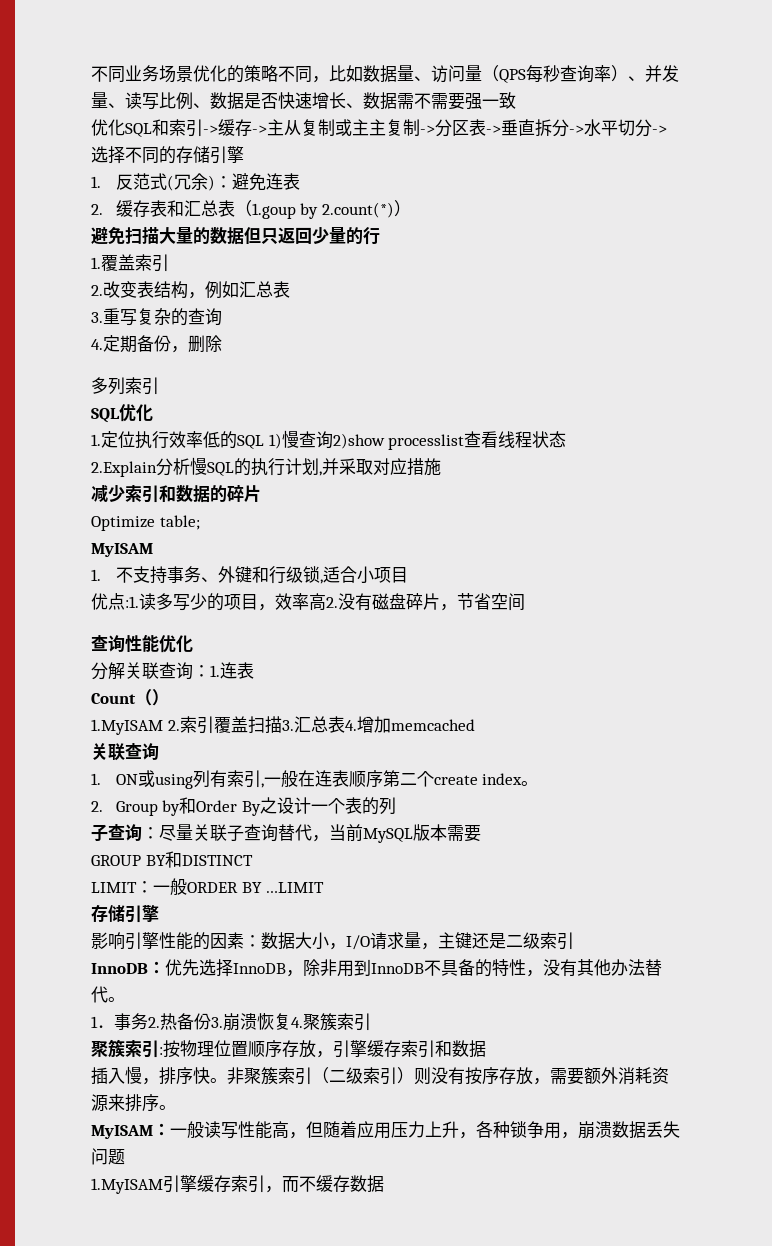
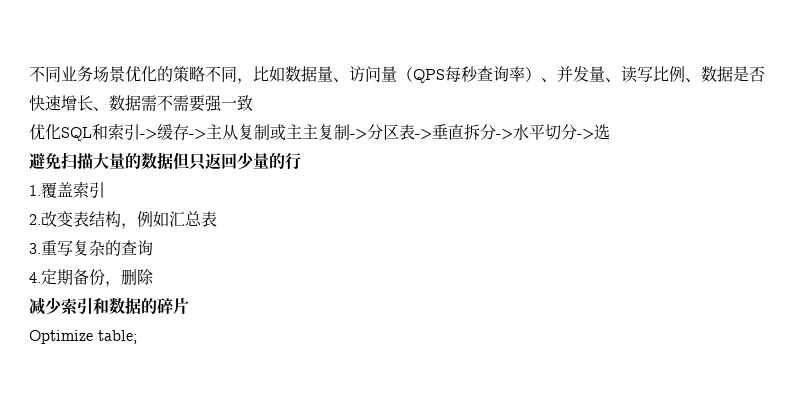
- 优化SQL和索引->缓存->主从复制或主主复制->分区表->垂直拆分->水平切分->选择不同的存储引擎
- 1.反范式(冗余)：避免连表
- 2.缓存表和汇总表（1.goup by 2.count(*)）
+ 优化SQL和索引->缓存->主从复制或主主复制->分区表->垂直拆分->水平切分->选
- 多列索引
- SQL优化
- 1.定位执行效率低的SQL 1)慢查询2)show processlist查看线程状态
- 2.Explain分析慢SQL的执行计划,并采取对应措施
  Optimize table;
- MyISAM
- 1.不支持事务、外键和行级锁,适合小项目
- 优点:1.读多写少的项目，效率高2.没有磁盘碎片，节省空间
- 查询性能优化
- 分解关联查询：1.连表
- Count（）
- 1.MyISAM 2.索引覆盖扫描3.汇总表4.增加memcached
- 关联查询
- 1. ON或using列有索引,一般在连表顺序第二个create index。
- 2. Group by和Order By之设计一个表的列
- 子查询：尽量关联子查询替代，当前MySQL版本需要
- GROUP BY和DISTINCT
- LIMIT：一般ORDER BY …LIMIT
- 存储引擎
- 影响引擎性能的因素：数据大小，I/O请求量，主键还是二级索引
- InnoDB：优先选择InnoDB，除非用到InnoDB不具备的特性，没有其他办法替代。
- 1．事务2.热备份3.崩溃恢复4.聚簇索引
- 聚簇索引:按物理位置顺序存放，引擎缓存索引和数据
- 插入慢，排序快。非聚簇索引（二级索引）则没有按序存放，需要额外消耗资源来排序。
- MyISAM：一般读写性能高，但随着应用压力上升，各种锁争用，崩溃数据丢失问题
- 1.MyISAM引擎缓存索引，而不缓存数据

